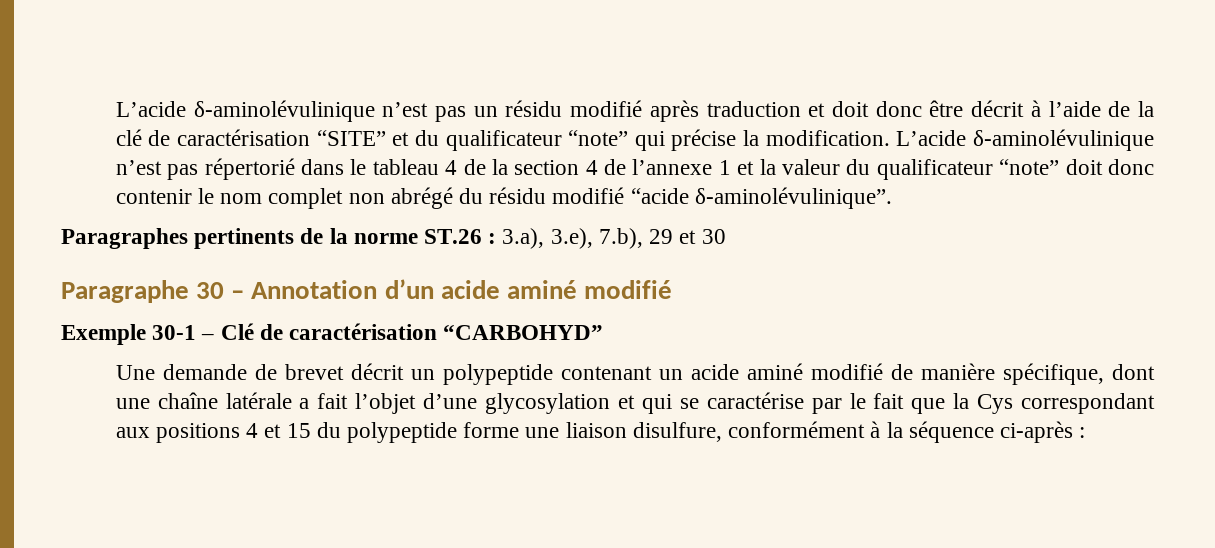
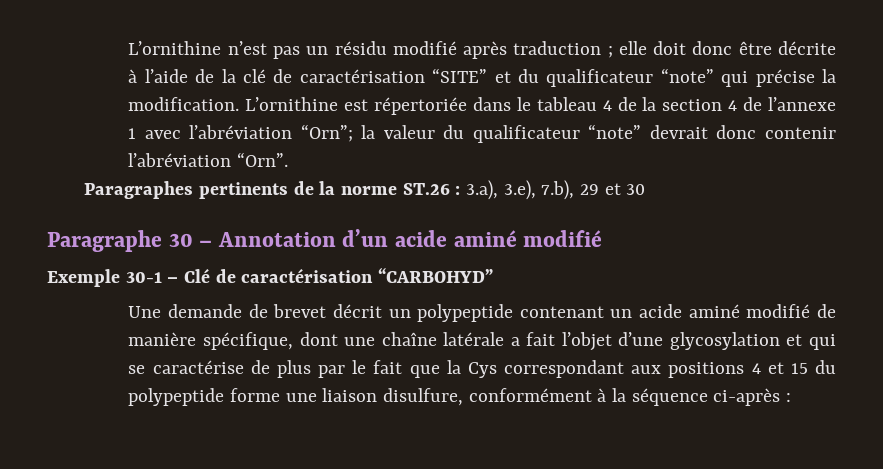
- L’acide δ-aminolévulinique n’est pas un résidu modifié après traduction et doit donc être décrit à l’aide de la clé de caractérisation “SITE” et du qualificateur “note” qui précise la modification.
+ L’ornithine n’est pas un résidu modifié après traduction ; elle doit donc être décrite à l’aide de la clé de caractérisation “SITE” et du qualificateur “note” qui précise la modification.
- L’acide δ-aminolévulinique n’est pas répertorié dans le tableau 4 de la section 4 de l’annexe 1 et la valeur du qualificateur “note” doit donc contenir le nom complet non abrégé du résidu modifié “acide δ-aminolévulinique”.
+ L’ornithine est répertoriée dans le tableau 4 de la section 4 de l’annexe 1 avec l’abréviation “Orn”; la valeur du qualificateur “note” devrait donc contenir l’abréviation “Orn”.
- Une demande de brevet décrit un polypeptide contenant un acide aminé modifié de manière spécifique, dont une chaîne latérale a fait l’objet d’une glycosylation et qui se caractérise par le fait que la Cys correspondant aux positions 4 et 15 du polypeptide forme une liaison disulfure, conformément à la séquence ci-après :
+ Une demande de brevet décrit un polypeptide contenant un acide aminé modifié de manière spécifique, dont une chaîne latérale a fait l’objet d’une glycosylation et qui se caractérise de plus par le fait que la Cys correspondant aux positions 4 et 15 du polypeptide forme une liaison disulfure, conformément à la séquence ci-après :

